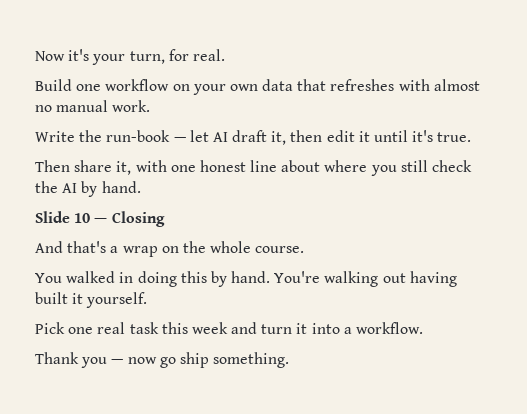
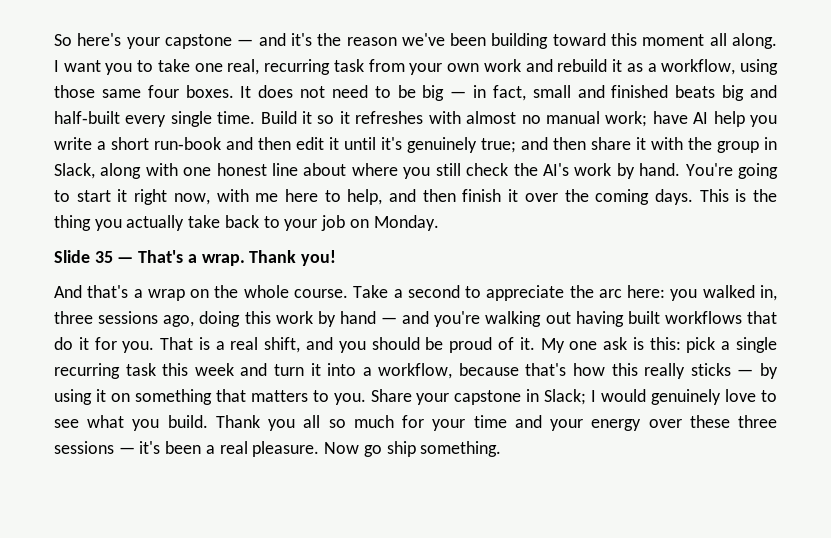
- Now it's your turn, for real.
- Build one workflow on your own data that refreshes with almost no manual work.
- Write the run‑book — let AI draft it, then edit it until it's true.
- Then share it, with one honest line about where you still check the AI by hand.
- Slide 10 — Closing
+ So here's your capstone — and it's the reason we've been building toward this moment all along. I want you to take one real, recurring task from your own work and rebuild it as a workflow, using those same four boxes. It does not need to be big — in fact, small and finished beats big and half‑built every single time. Build it so it refreshes with almost no manual work; have AI help you write a short run‑book and then edit it until it's genuinely true; and then share it with the group in Slack, along with one honest line about where you still check the AI's work by hand. You're going to start it right now, with me here to help, and then finish it over the coming days. This is the thing you actually take back to your job on Monday.
+ Slide 35 — That's a wrap. Thank you!
- And that's a wrap on the whole course.
- You walked in doing this by hand. You're walking out having built it yourself.
- Pick one real task this week and turn it into a workflow.
- Thank you — now go ship something.
+ And that's a wrap on the whole course. Take a second to appreciate the arc here: you walked in, three sessions ago, doing this work by hand — and you're walking out having built workflows that do it for you. That is a real shift, and you should be proud of it. My one ask is this: pick a single recurring task this week and turn it into a workflow, because that's how this really sticks — by using it on something that matters to you. Share your capstone in Slack; I would genuinely love to see what you build. Thank you all so much for your time and your energy over these three sessions — it's been a real pleasure. Now go ship something.

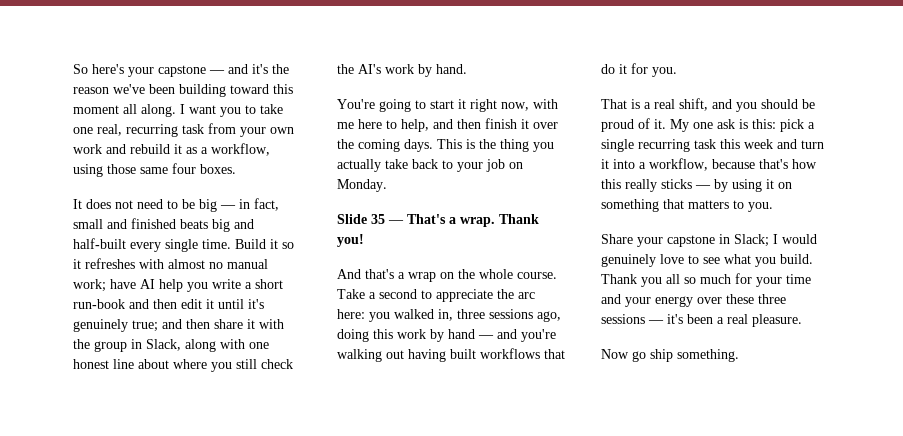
- I want you to take one real, recurring task from your own work and rebuild it as a workflow, using those same four boxes. It does not need to be big — in fact, small and finished beats big and half‑built every single time.
+ I want you to take one real, recurring task from your own work and rebuild it as a workflow, using those same four boxes.
+ It does not need to be big — in fact, small and finished beats big and half‑built every single time.
- and then share it with the group in Slack, along with one honest line about where you still check the AI's work by hand. You're going to start it right now, with me here to help, and then finish it over the coming days.
+ and then share it with the group in Slack, along with one honest line about where you still check the AI's work by hand.
+ You're going to start it right now, with me here to help, and then finish it over the coming days.
- Take a second to appreciate the arc here: you walked in, three sessions ago, doing this work by hand — and you're walking out having built workflows that do it for you. That is a real shift, and you should be proud of it.
+ Take a second to appreciate the arc here: you walked in, three sessions ago, doing this work by hand — and you're walking out having built workflows that do it for you.
+ That is a real shift, and you should be proud of it.
- My one ask is this: pick a single recurring task this week and turn it into a workflow, because that's how this really sticks — by using it on something that matters to you. Share your capstone in Slack; I would genuinely love to see what you build.
+ My one ask is this: pick a single recurring task this week and turn it into a workflow, because that's how this really sticks — by using it on something that matters to you.
+ Share your capstone in Slack; I would genuinely love to see what you build.
- Thank you all so much for your time and your energy over these three sessions — it's been a real pleasure. Now go ship something.
+ Thank you all so much for your time and your energy over these three sessions — it's been a real pleasure.
+ Now go ship something.

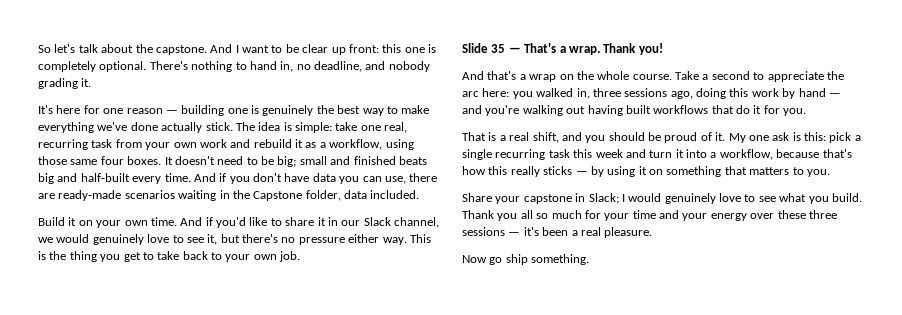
- So here's your capstone — and it's the reason we've been building toward this moment all along. I want you to take one real, recurring task from your own work and rebuild it as a workflow, using those same four boxes.
- It does not need to be big — in fact, small and finished beats big and half‑built every single time. Build it so it refreshes with almost no manual work; have AI help you write a short run‑book and then edit it until it's genuinely true; and then share it with the group in Slack, along with one honest line about where you still check the AI's work by hand.
- You're going to start it right now, with me here to help, and then finish it over the coming days.
+ So let's talk about the capstone. And I want to be clear up front: this one is completely optional. There's nothing to hand in, no deadline, and nobody grading it.
+ It's here for one reason — building one is genuinely the best way to make everything we've done actually stick. The idea is simple: take one real, recurring task from your own work and rebuild it as a workflow, using those same four boxes. It doesn't need to be big; small and finished beats big and half‑built every time. And if you don't have data you can use, there are ready‑made scenarios waiting in the Capstone folder, data included.
+ Build it on your own time. And if you'd like to share it in our Slack channel, we would genuinely love to see it, but there's no pressure either way.
- This is the thing you actually take back to your job on Monday.
+ This is the thing you get to take back to your own job.

